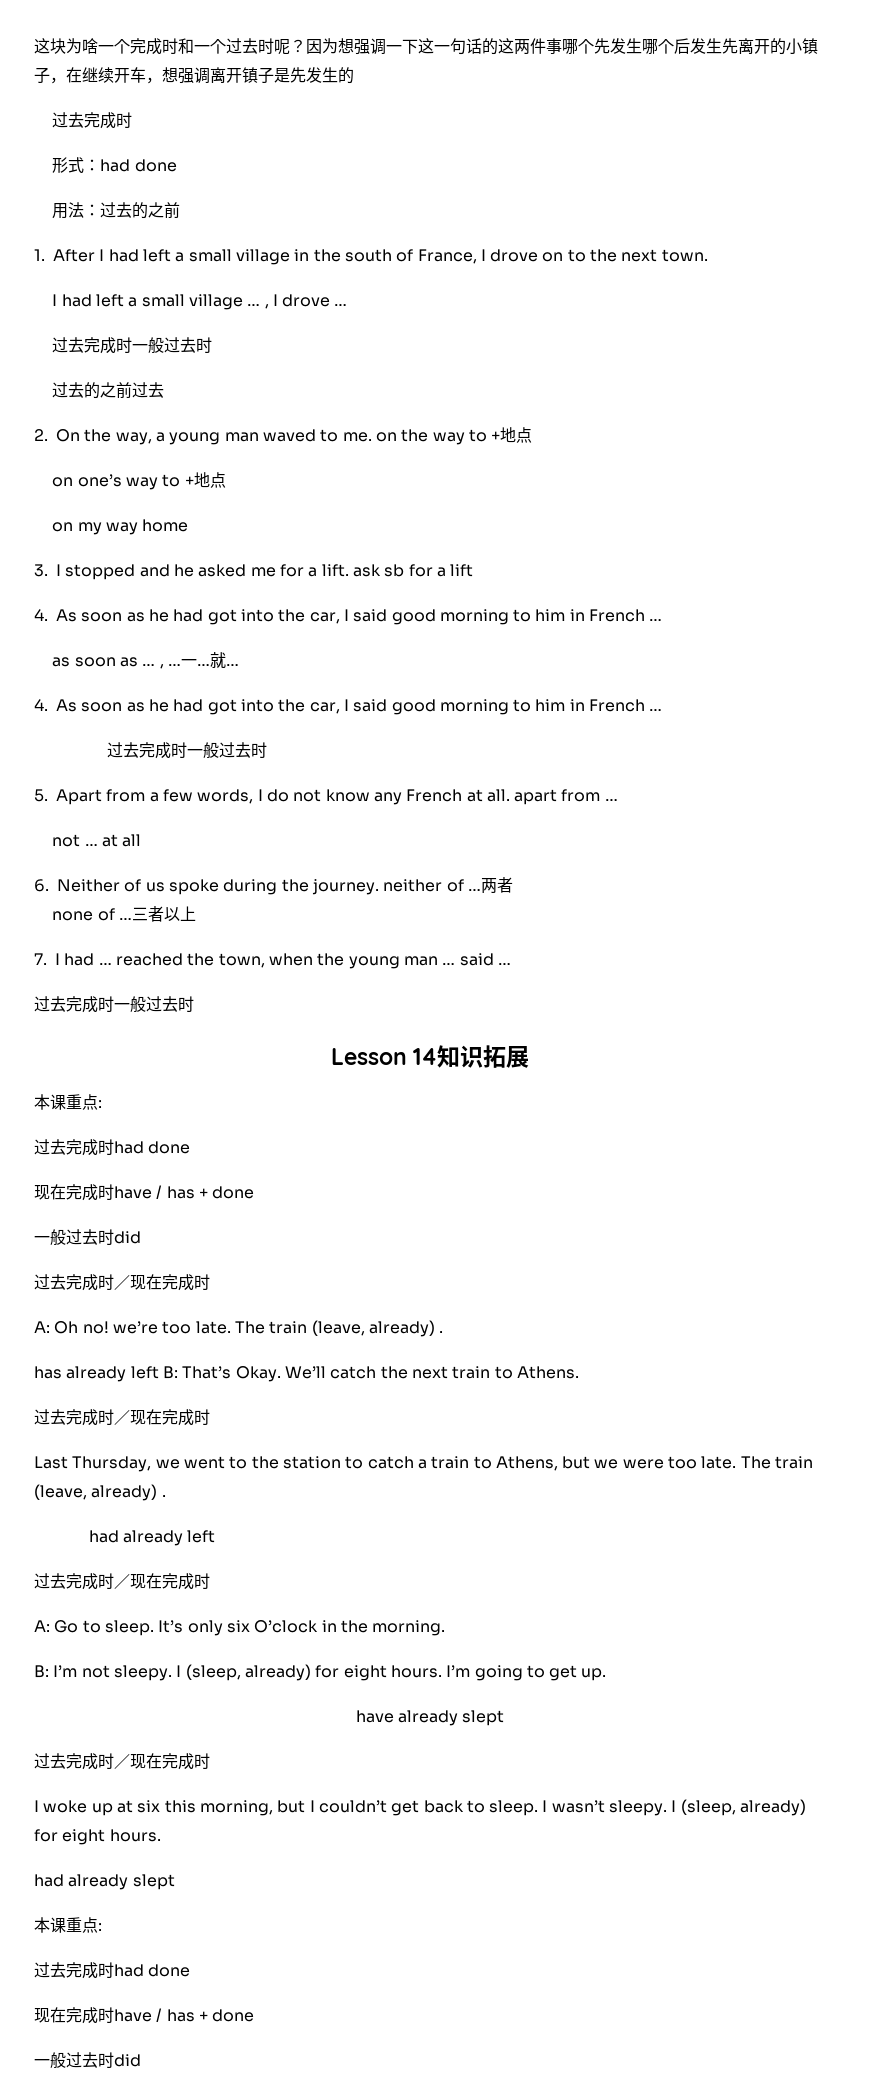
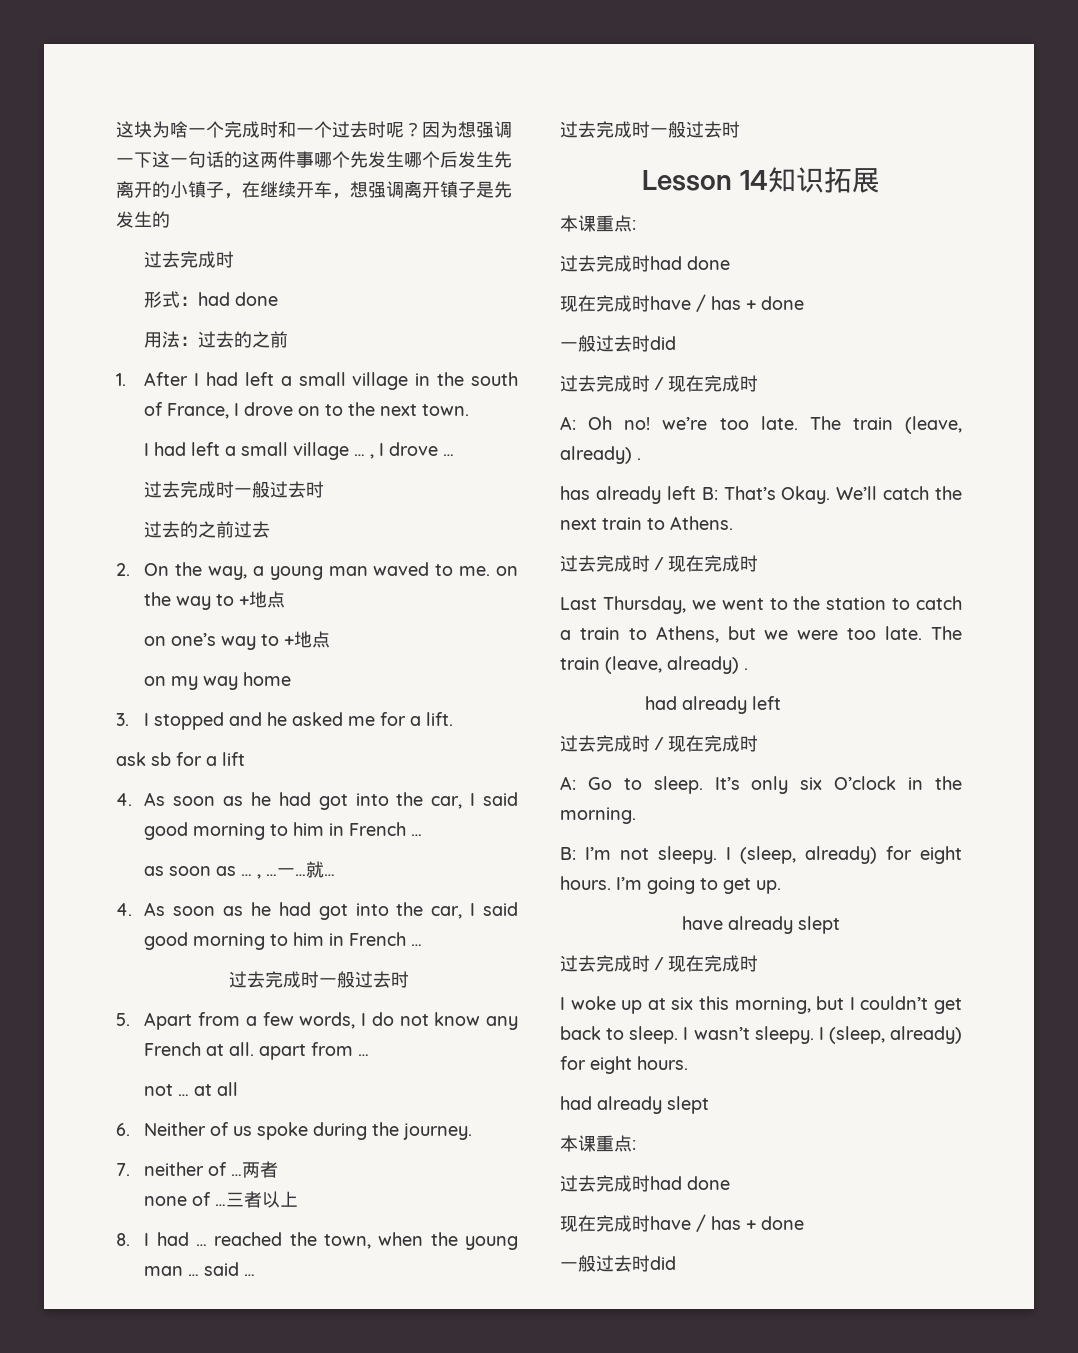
- 3. I stopped and he asked me for a lift. ask sb for a lift
+ 3. I stopped and he asked me for a lift.
+ ask sb for a lift
- 6. Neither of us spoke during the journey. neither of …
+ 6. Neither of us spoke during the journey.
+ 7. neither of …
- 7. I had … reached the town, when the young man … said …
+ 8. I had … reached the town, when the young man … said …

